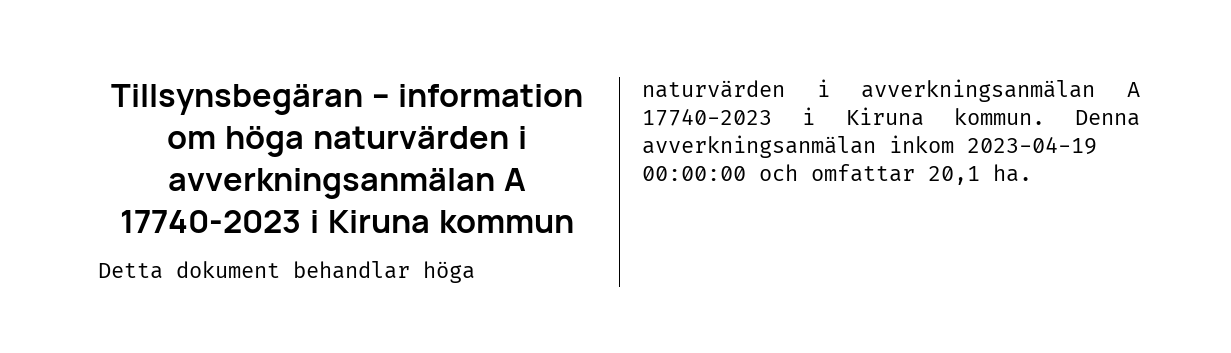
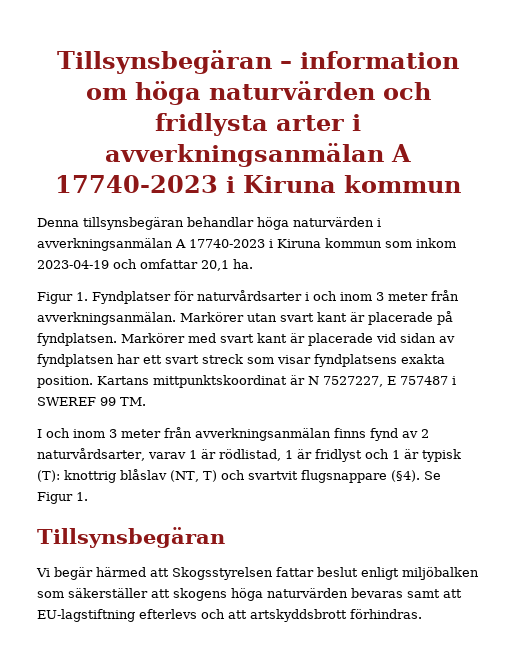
- Tillsynsbegäran – information om höga naturvärden i avverkningsanmälan A 17740-2023 i Kiruna kommun
- Detta dokument behandlar höga naturvärden i avverkningsanmälan A 17740-2023 i Kiruna kommun. Denna avverkningsanmälan inkom 2023-04-19 00:00:00 och omfattar 20,1 ha.
+ Tillsynsbegäran – information om höga naturvärden och fridlysta arter i avverkningsanmälan A 17740-2023 i Kiruna kommun
+ Denna tillsynsbegäran behandlar höga naturvärden i avverkningsanmälan A 17740-2023 i Kiruna kommun som inkom 2023-04-19 och omfattar 20,1 ha.
+ Figur 1. Fyndplatser för naturvårdsarter i och inom 3 meter från avverkningsanmälan. Markörer utan svart kant är placerade på fyndplatsen. Markörer med svart kant är placerade vid sidan av fyndplatsen har ett svart streck som visar fyndplatsens exakta position. Kartans mittpunktskoordinat är N 7527227, E 757487 i SWEREF 99 TM.
+ I och inom 3 meter från avverkningsanmälan finns fynd av 2 naturvårdsarter, varav 1 är rödlistad, 1 är fridlyst och 1 är typisk (T): knottrig blåslav (NT, T) och svartvit flugsnappare (§4). Se Figur 1.
+ Tillsynsbegäran
+ Vi begär härmed att Skogsstyrelsen fattar beslut enligt miljöbalken som säkerställer att skogens höga naturvärden bevaras samt att EU-lagstiftning efterlevs och att artskyddsbrott förhindras.

